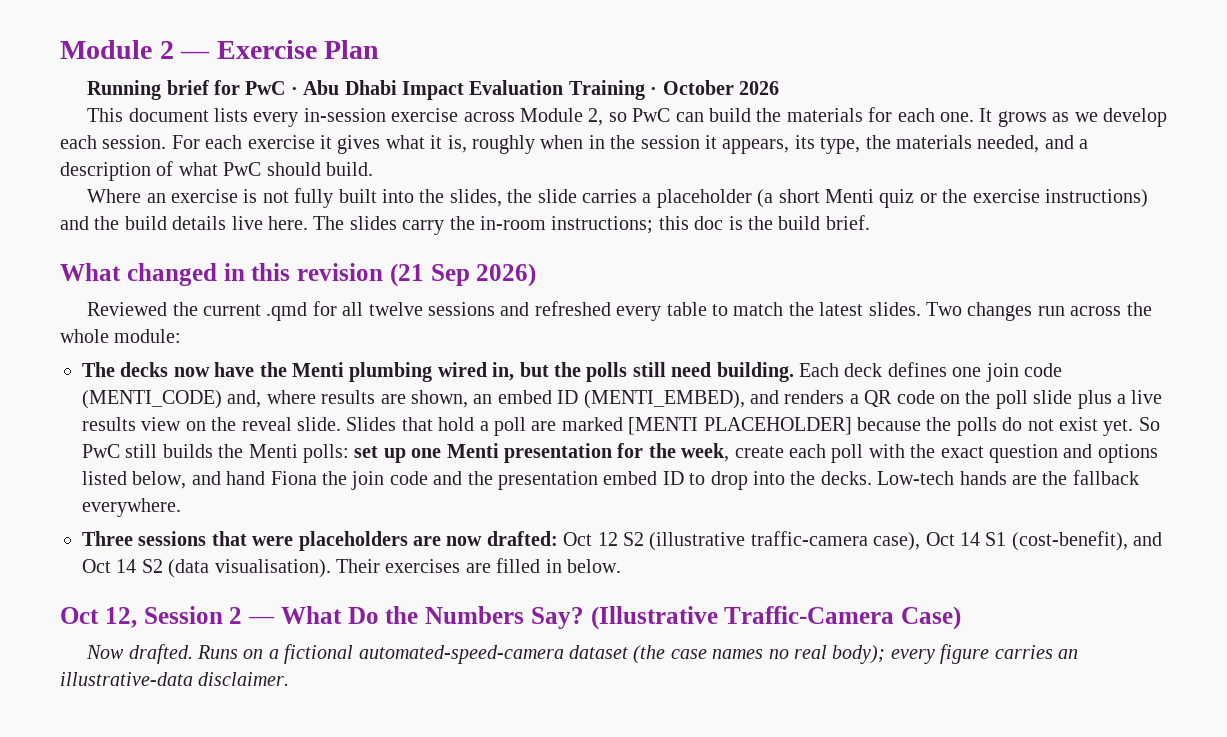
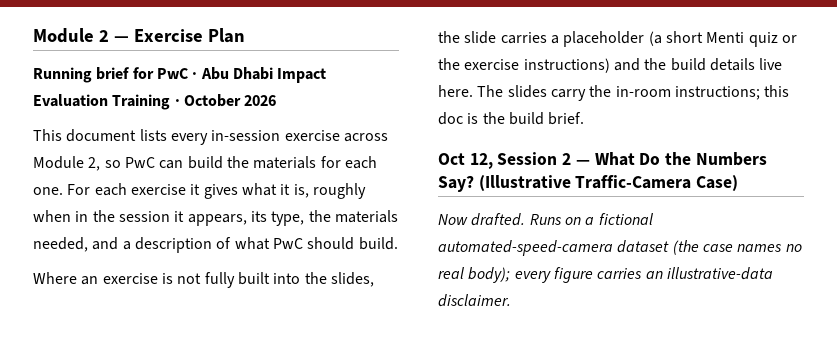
- It grows as we develop each session.
- What changed in this revision (21 Sep 2026)
- Reviewed the current .qmd for all twelve sessions and refreshed every table to match the latest slides. Two changes run across the whole module:
- The decks now have the Menti plumbing wired in, but the polls still need building. Each deck defines one join code (MENTI_CODE) and, where results are shown, an embed ID (MENTI_EMBED), and renders a QR code on the poll slide plus a live results view on the reveal slide. Slides that hold a poll are marked [MENTI PLACEHOLDER] because the polls do not exist yet. So PwC still builds the Menti polls: set up one Menti presentation for the week, create each poll with the exact question and options listed below, and hand Fiona the join code and the presentation embed ID to drop into the decks. Low-tech hands are the fallback everywhere.
- Three sessions that were placeholders are now drafted: Oct 12 S2 (illustrative traffic-camera case), Oct 14 S1 (cost-benefit), and Oct 14 S2 (data visualisation). Their exercises are filled in below.

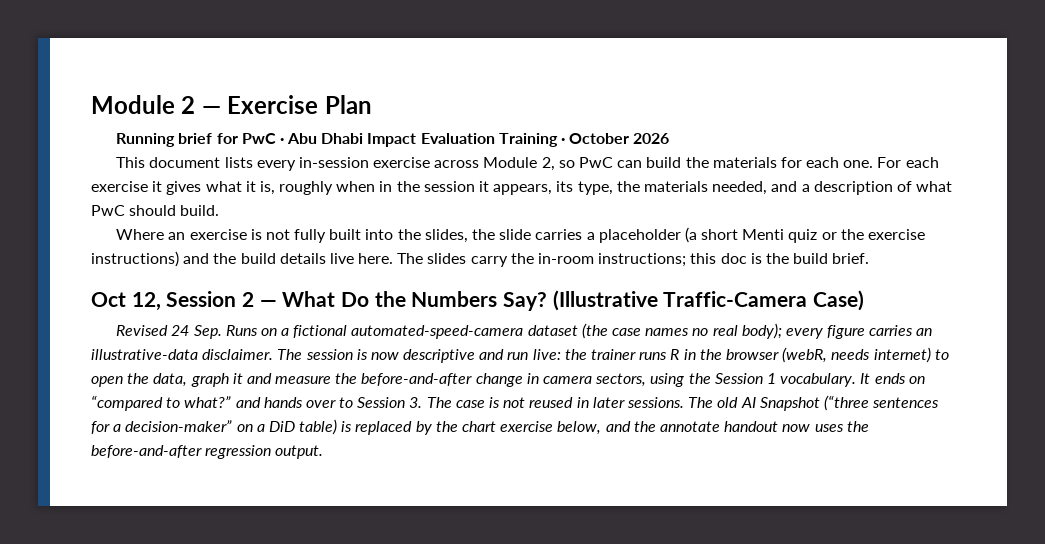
- Now drafted. Runs on a fictional automated-speed-camera dataset (the case names no real body); every figure carries an illustrative-data disclaimer.
+ Revised 24 Sep. Runs on a fictional automated-speed-camera dataset (the case names no real body); every figure carries an illustrative-data disclaimer.
+ The session is now descriptive and run live: the trainer runs R in the browser (webR, needs internet) to open the data, graph it and measure the before-and-after change in camera sectors, using the Session 1 vocabulary. It ends on “compared to what?” and hands over to Session 3. The case is not reused in later sessions. The old AI Snapshot (“three sentences for a decision-maker” on a DiD table) is replaced by the chart exercise below, and the annotate handout now uses the before-and-after regression output.

